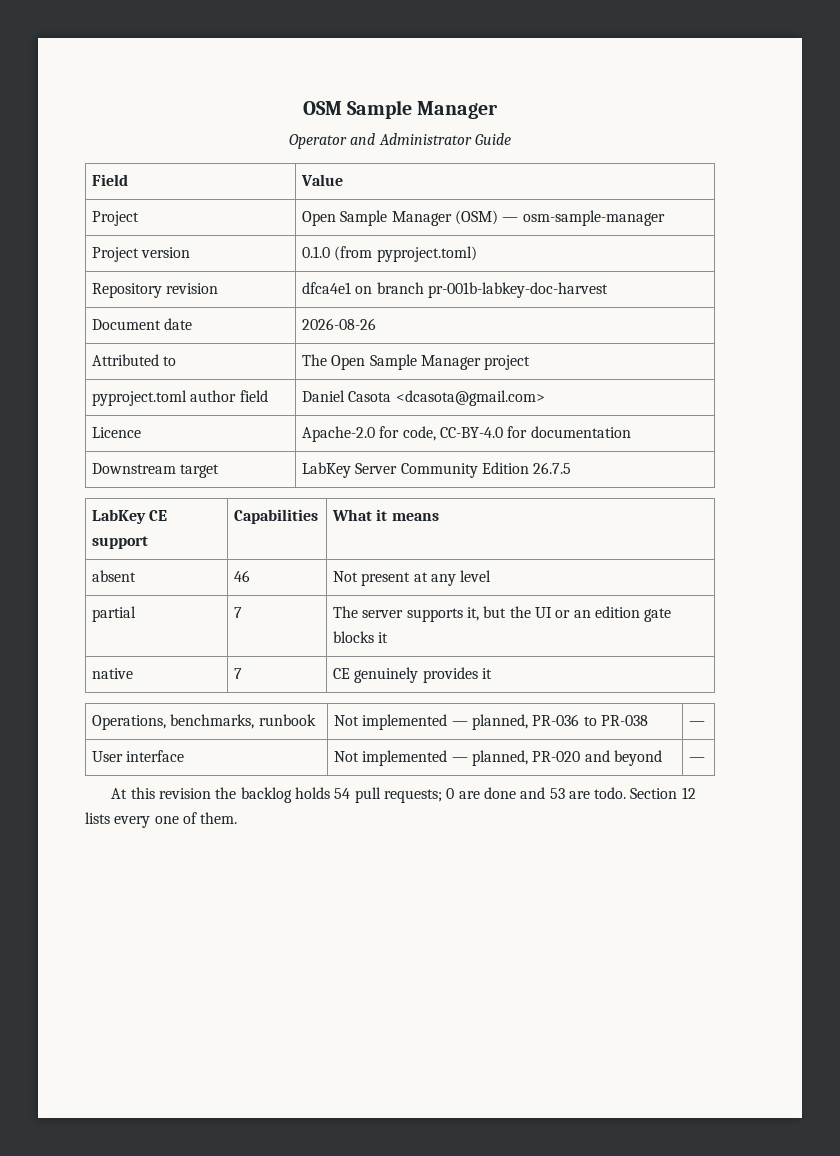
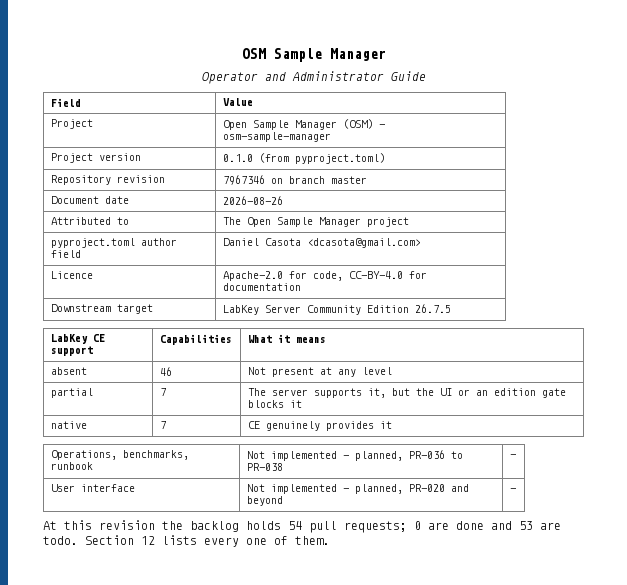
- Repository revision | dfca4e1 on branch pr-001b-labkey-doc-harvest
+ Repository revision | 7967346 on branch master

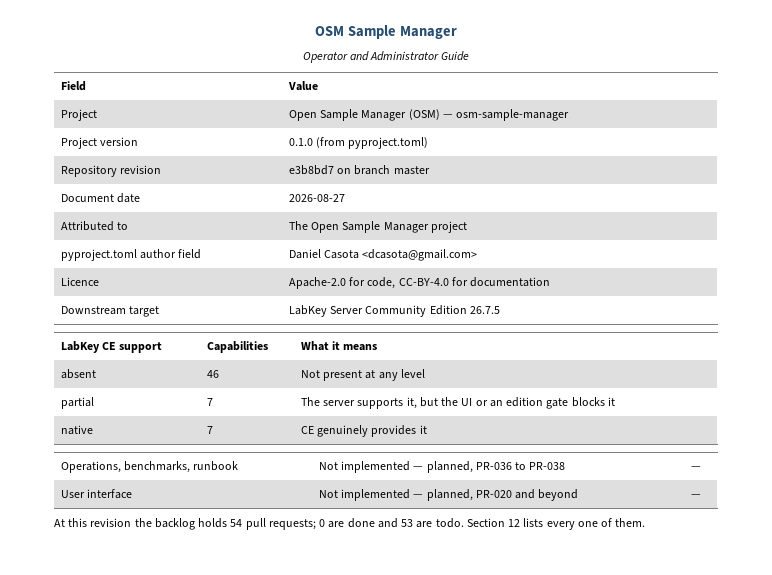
- Repository revision | 7967346 on branch master
+ Repository revision | e3b8bd7 on branch master
- Document date | 2026-08-26
+ Document date | 2026-08-27

